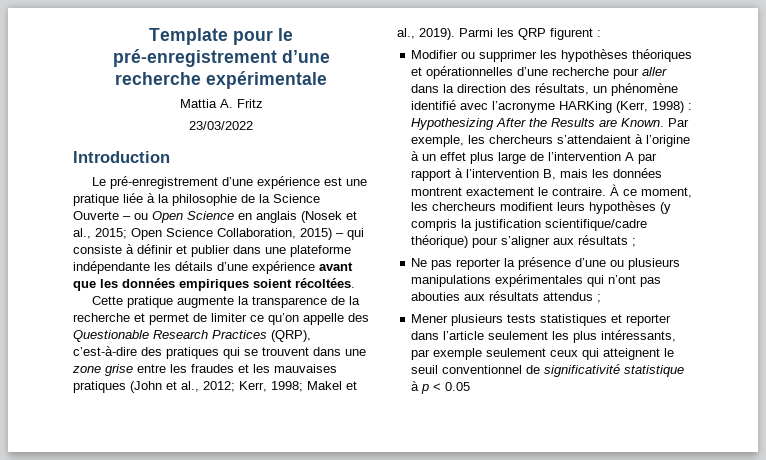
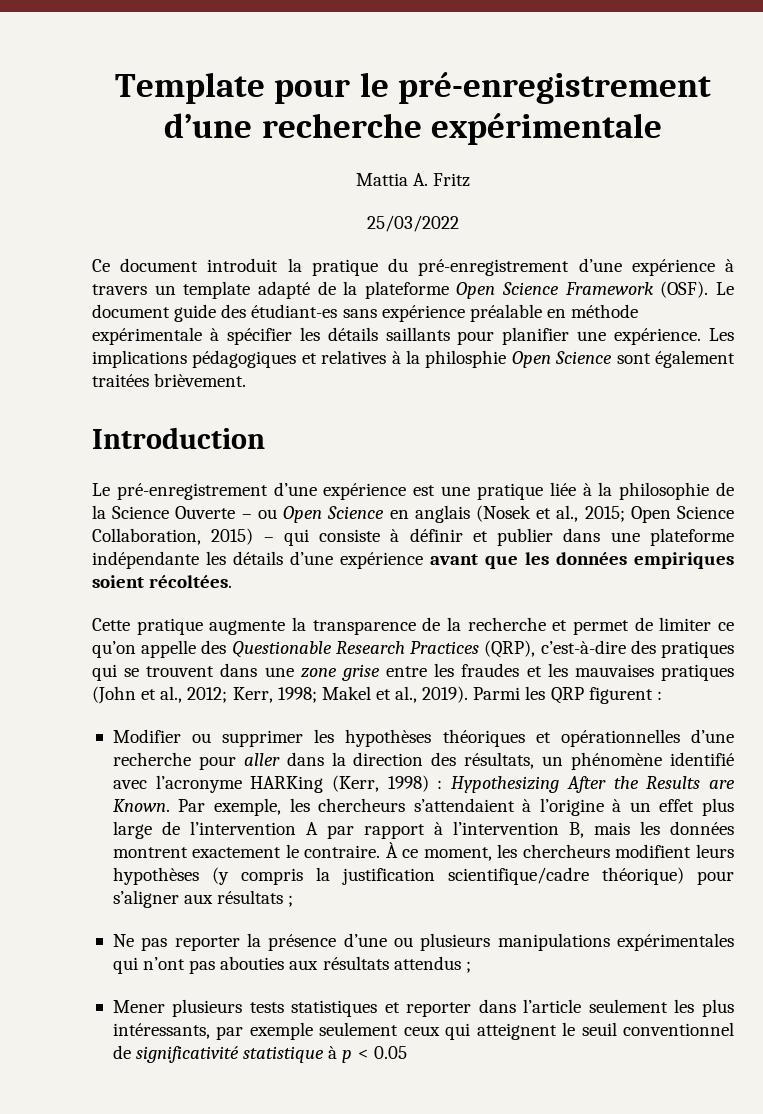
- 23/03/2022
+ 25/03/2022
+ Ce document introduit la pratique du pré-enregistrement d’une expérience à travers un template adapté de la plateforme Open Science Framework (OSF). Le document guide des étudiant-es sans expérience préalable en méthode expérimentale à spécifier les détails saillants pour planifier une expérience. Les implications pédagogiques et relatives à la philosphie Open Science sont également traitées brièvement.

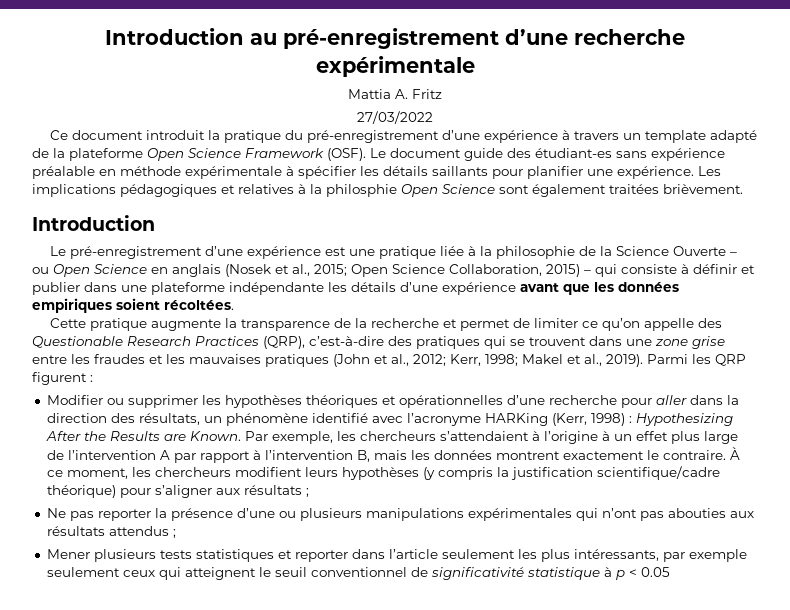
- Template pour le pré-enregistrement d’une recherche expérimentale
+ Introduction au pré-enregistrement d’une recherche expérimentale
- 25/03/2022
+ 27/03/2022

